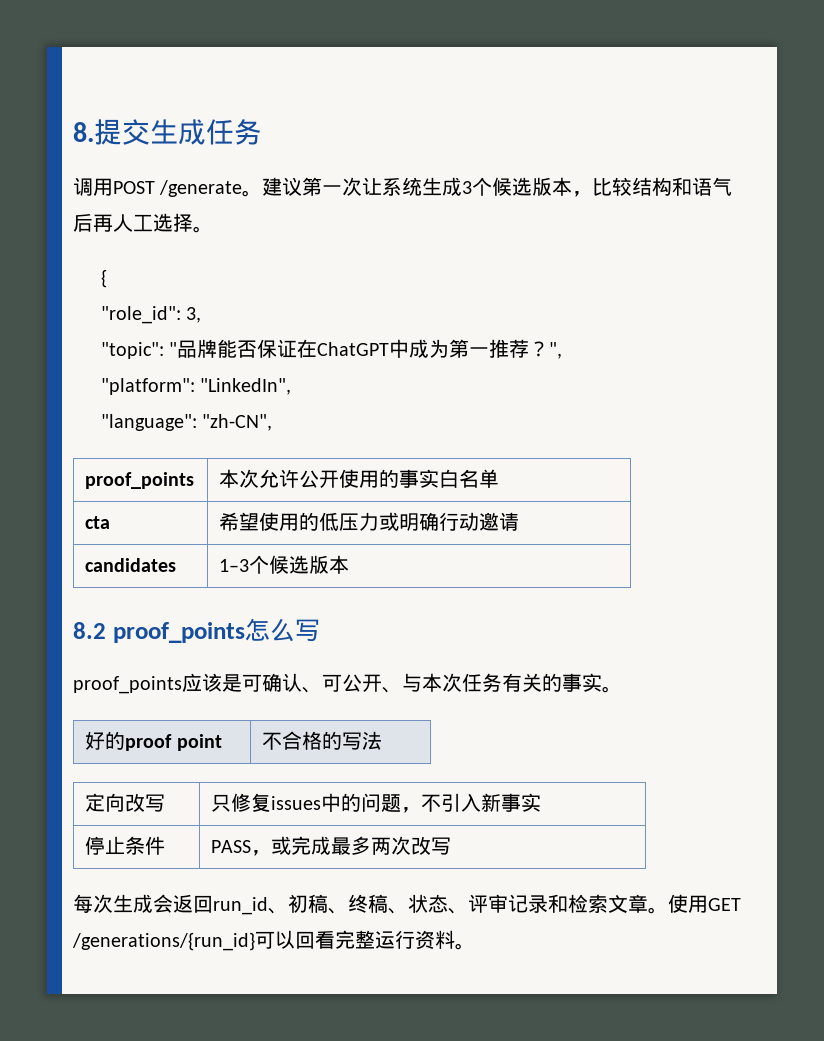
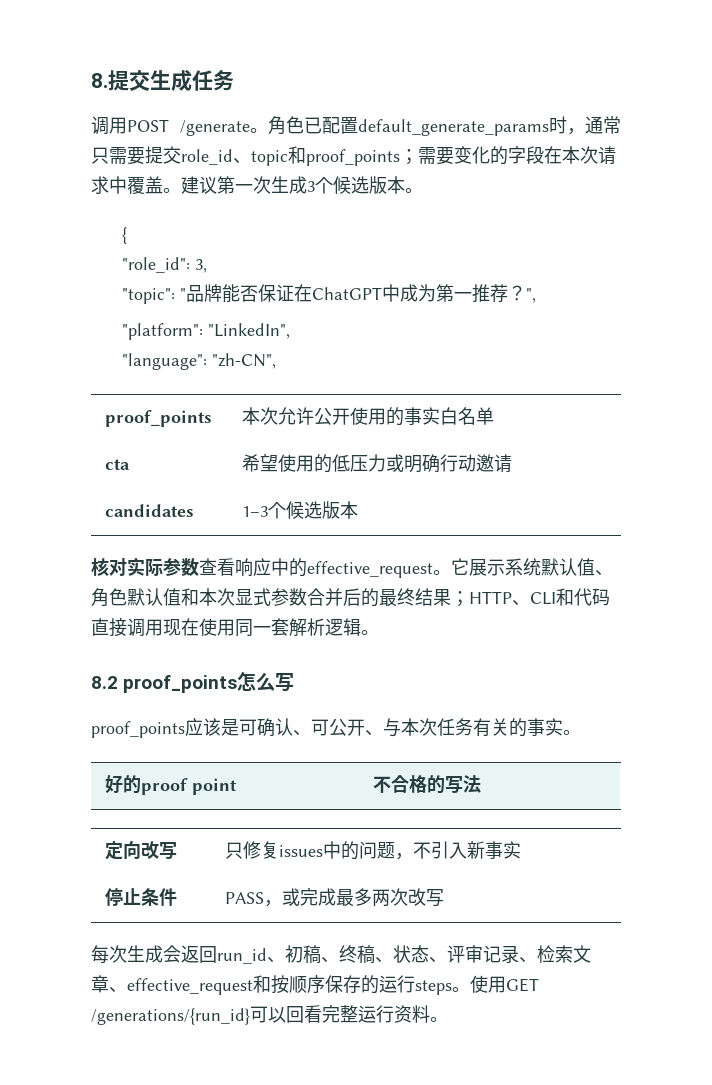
+ 角色已配置default_generate_params时，通常只需要提交role_id、topic和proof_points；需要变化的字段在本次请求中覆盖。
- 建议第一次让系统生成3个候选版本，比较结构和语气后再人工选择。
+ 建议第一次生成3个候选版本。
+ 核对实际参数查看响应中的effective_request。它展示系统默认值、角色默认值和本次显式参数合并后的最终结果；HTTP、CLI和代码直接调用现在使用同一套解析逻辑。
- 每次生成会返回run_id、初稿、终稿、状态、评审记录和检索文章。
+ 每次生成会返回run_id、初稿、终稿、状态、评审记录、检索文章、effective_request和按顺序保存的运行steps。

